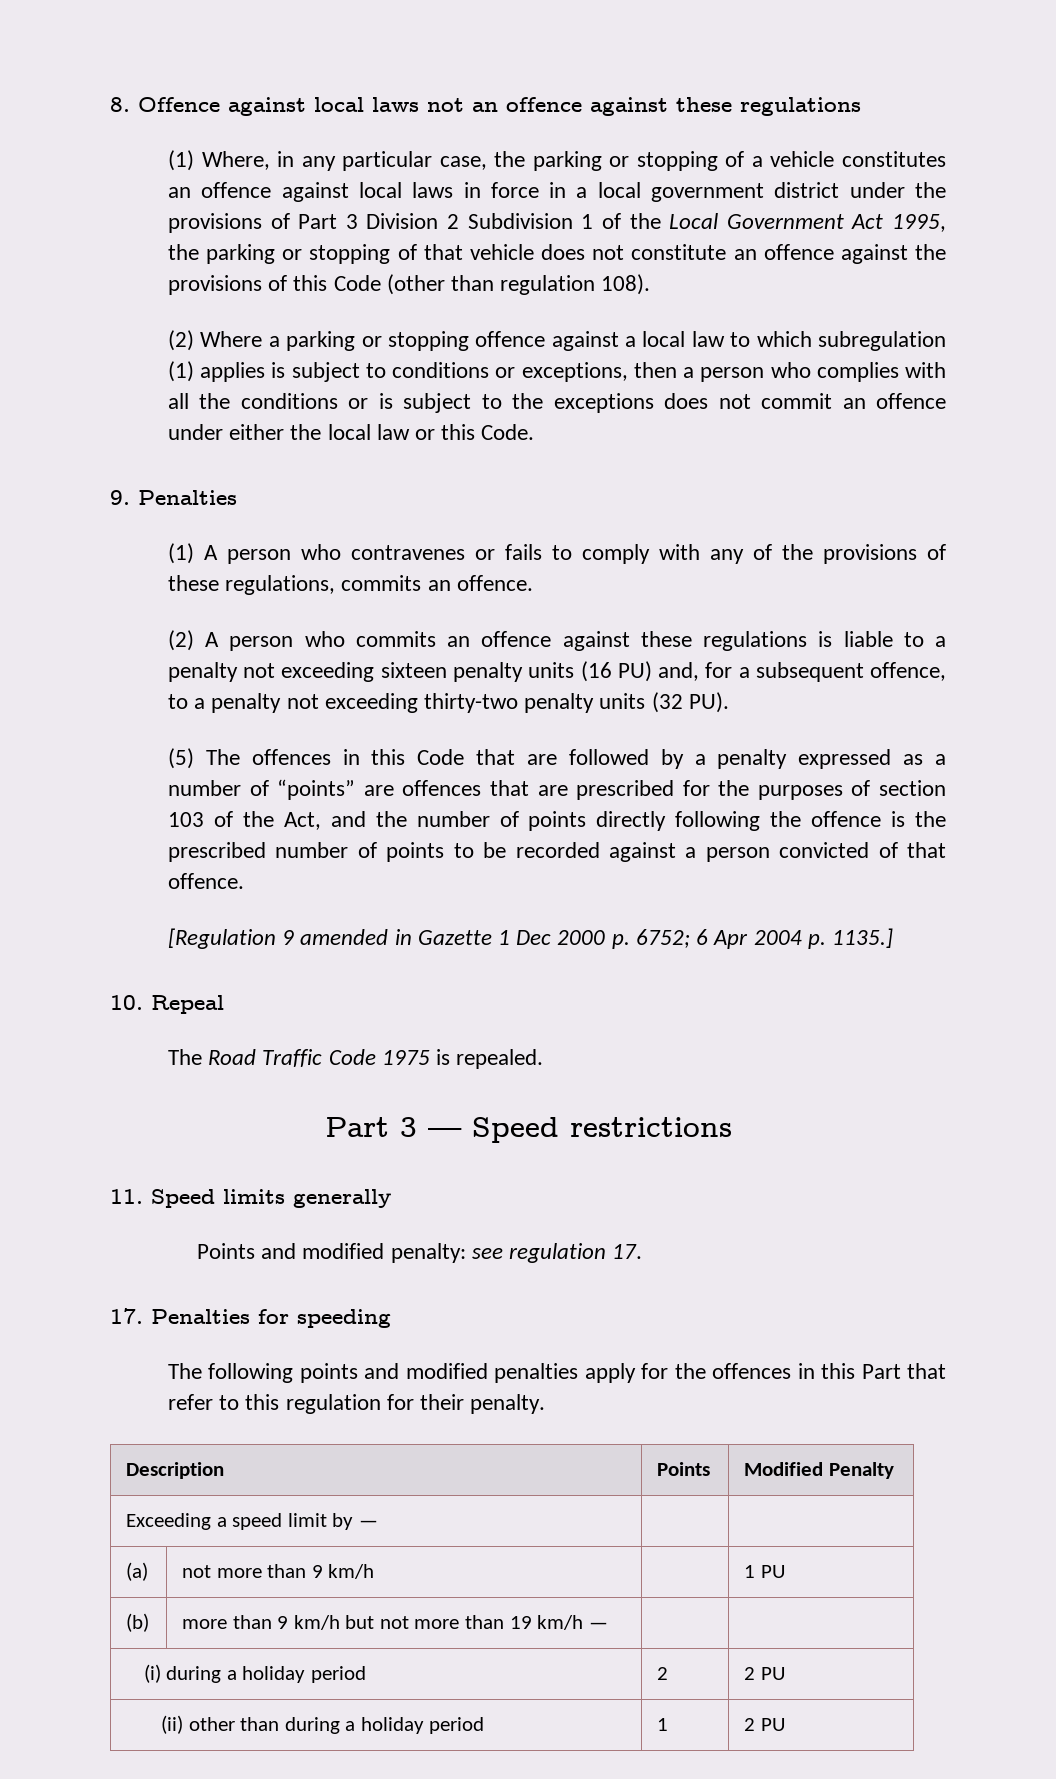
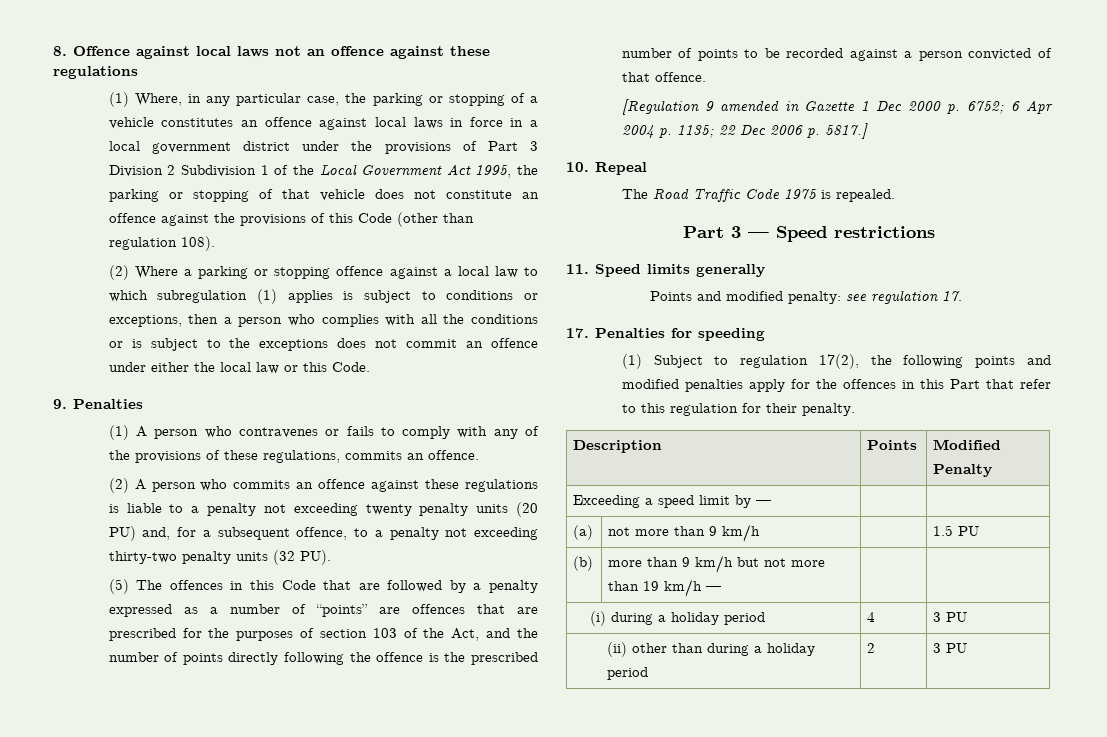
- (2) A person who commits an offence against these regulations is liable to a penalty not exceeding sixteen penalty units (16 PU) and, for a subsequent offence, to a penalty not exceeding thirty-two penalty units (32 PU).
+ (2) A person who commits an offence against these regulations is liable to a penalty not exceeding twenty penalty units (20 PU) and, for a subsequent offence, to a penalty not exceeding thirty-two penalty units (32 PU).
- [Regulation 9 amended in Gazette 1 Dec 2000 p. 6752; 6 Apr 2004 p. 1135.]
+ [Regulation 9 amended in Gazette 1 Dec 2000 p. 6752; 6 Apr 2004 p. 1135; 22 Dec 2006 p. 5817.]
- The following points and modified penalties apply for the offences in this Part that refer to this regulation for their penalty.
+ (1) Subject to regulation 17(2), the following points and modified penalties apply for the offences in this Part that refer to this regulation for their penalty.
- (a) | not more than 9 km/h | | 1 PU
+ (a) | not more than 9 km/h | | 1.5 PU
- (i) during a holiday period | 2 | 2 PU
+ (i) during a holiday period | 4 | 3 PU
- (ii) other than during a holiday period | 1 | 2 PU
+ (ii) other than during a holiday period | 2 | 3 PU

